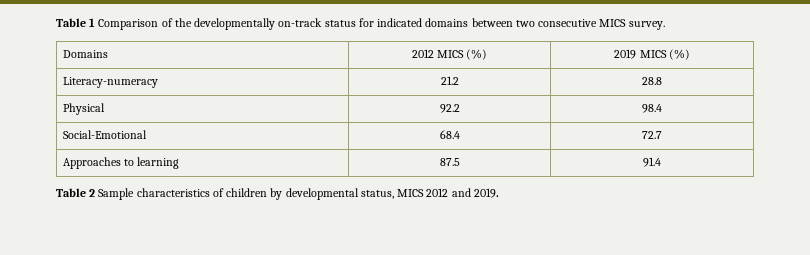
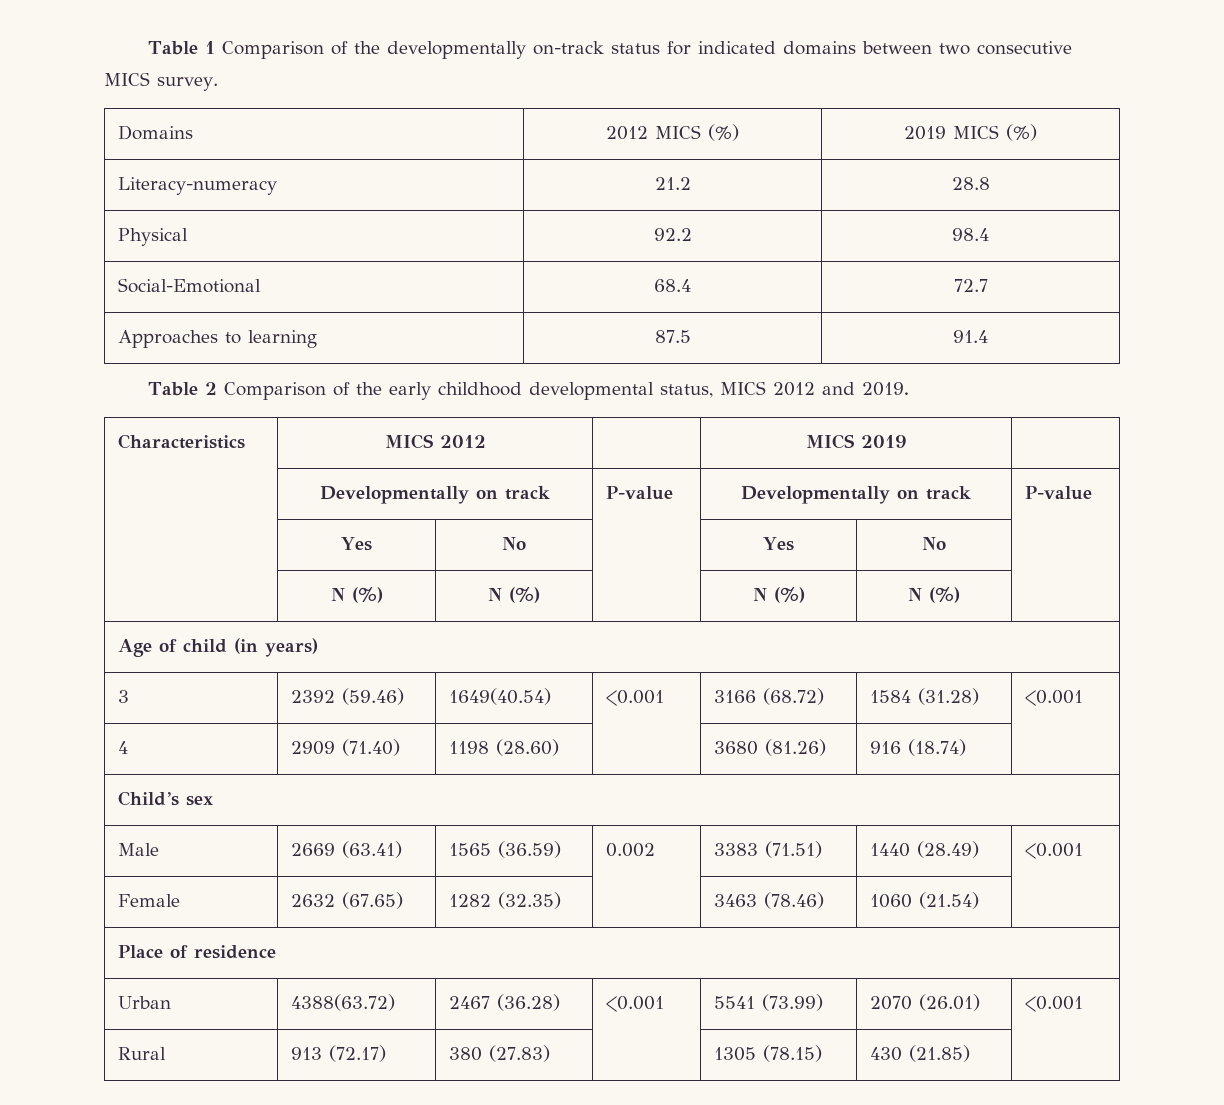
- Table 2 Sample characteristics of children by developmental status, MICS 2012 and 2019.
+ Table 2 Comparison of the early childhood developmental status, MICS 2012 and 2019.
+ Characteristics | MICS 2012 | | MICS 2019 |
+ | Developmentally on track | P-value | Developmentally on track | P-value
+ | Yes | No | | Yes | No |
+ | N (%) | N (%) | | N (%) | N (%) |
+ Age of child (in years)
+ 3 | 2392 (59.46) | 1649(40.54) | <0.001 | 3166 (68.72) | 1584 (31.28) | <0.001
+ 4 | 2909 (71.40) | 1198 (28.60) | | 3680 (81.26) | 916 (18.74) |
+ Child’s sex
+ Male | 2669 (63.41) | 1565 (36.59) | 0.002 | 3383 (71.51) | 1440 (28.49) | <0.001
+ Female | 2632 (67.65) | 1282 (32.35) | | 3463 (78.46) | 1060 (21.54) |
+ Place of residence
+ Urban | 4388(63.72) | 2467 (36.28) | <0.001 | 5541 (73.99) | 2070 (26.01) | <0.001
+ Rural | 913 (72.17) | 380 (27.83) | | 1305 (78.15) | 430 (21.85) |

